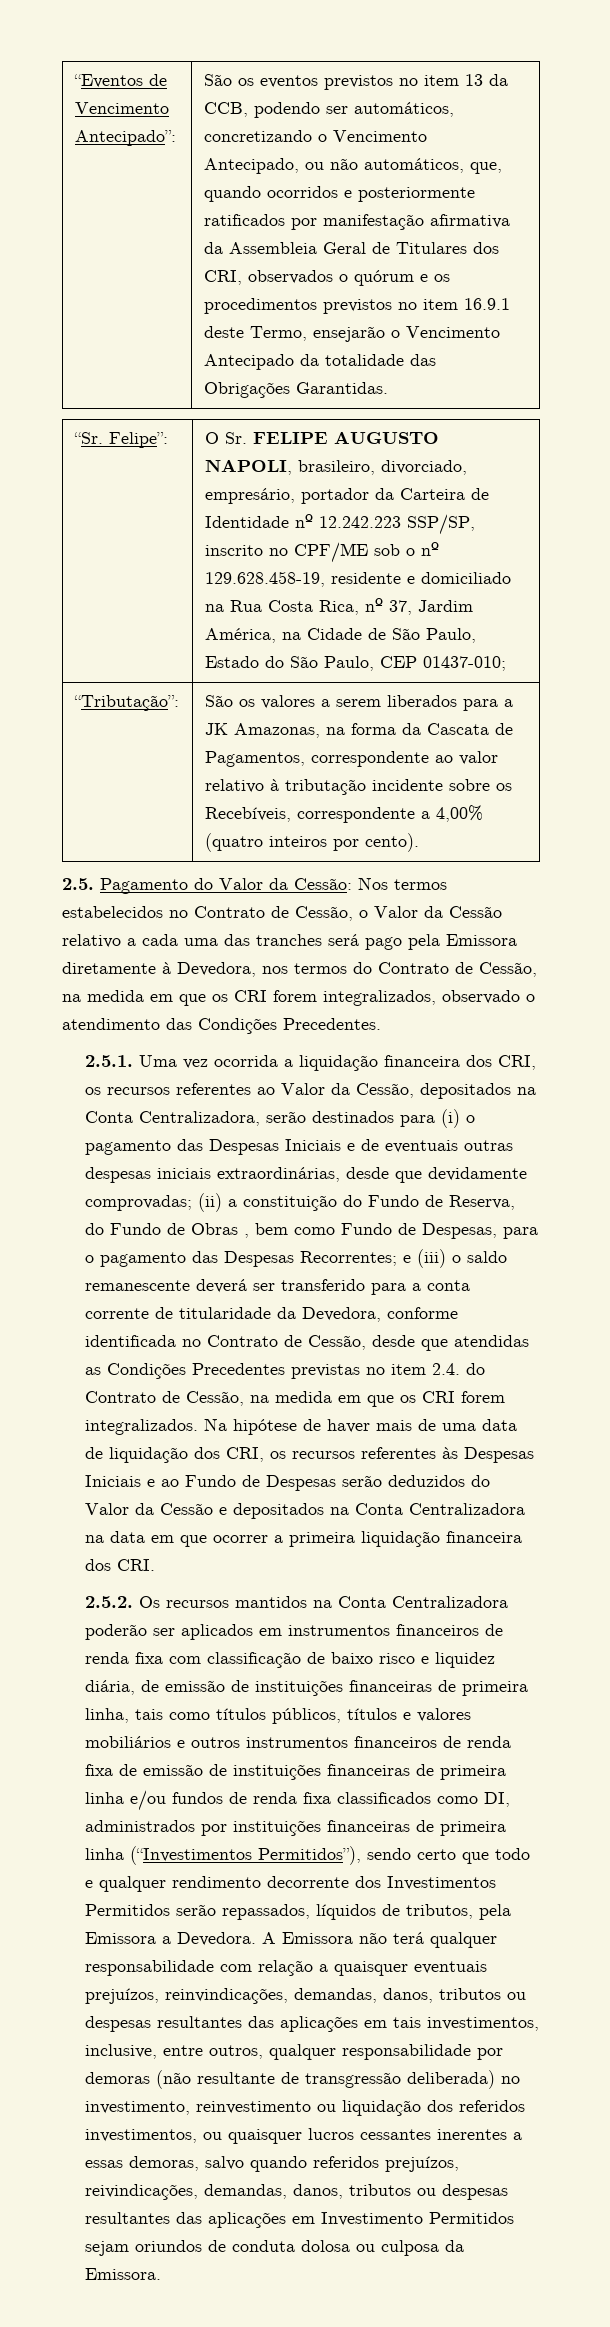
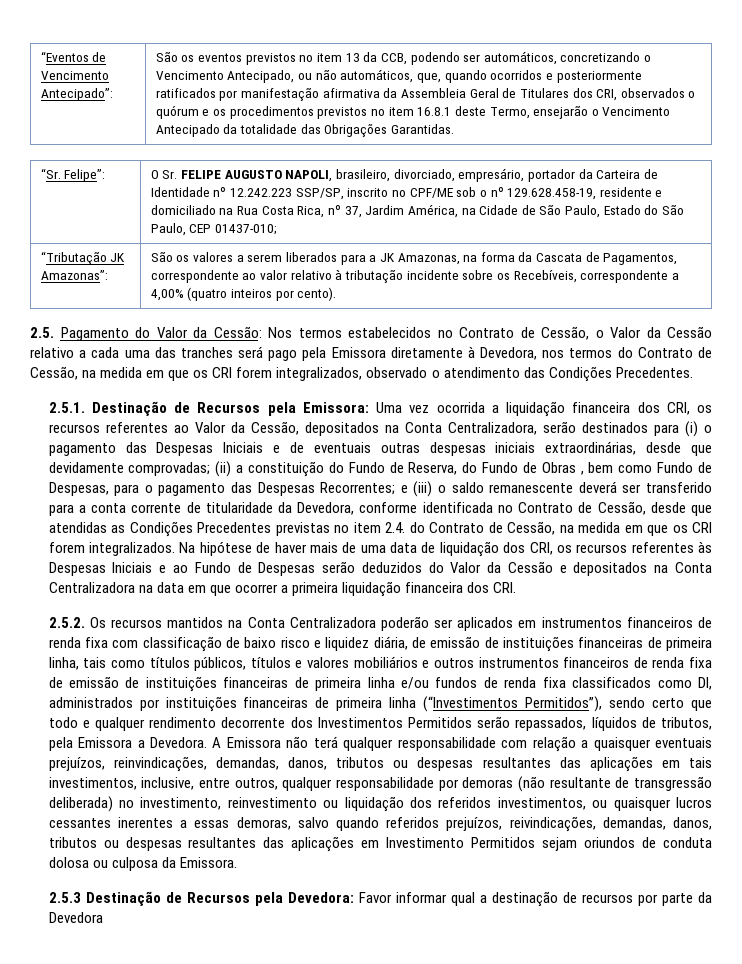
- São os eventos previstos no item 13 da CCB, podendo ser automáticos, concretizando o Vencimento Antecipado, ou não automáticos, que, quando ocorridos e posteriormente ratificados por manifestação afirmativa da Assembleia Geral de Titulares dos CRI, observados o quórum e os procedimentos previstos no item 16.9.1 deste Termo, ensejarão o Vencimento Antecipado da totalidade das Obrigações Garantidas.
+ São os eventos previstos no item 13 da CCB, podendo ser automáticos, concretizando o Vencimento Antecipado, ou não automáticos, que, quando ocorridos e posteriormente ratificados por manifestação afirmativa da Assembleia Geral de Titulares dos CRI, observados o quórum e os procedimentos previstos no item 16.8.1 deste Termo, ensejarão o Vencimento Antecipado da totalidade das Obrigações Garantidas.
- “Tributação”: | São os valores a serem liberados para a JK Amazonas, na forma da Cascata de Pagamentos, correspondente ao valor relativo à tributação incidente sobre os Recebíveis, correspondente a 4,00% (quatro inteiros por cento).
+ “Tributação JK Amazonas”: | São os valores a serem liberados para a JK Amazonas, na forma da Cascata de Pagamentos, correspondente ao valor relativo à tributação incidente sobre os Recebíveis, correspondente a 4,00% (quatro inteiros por cento).
- 2.5.1. Uma vez ocorrida a liquidação financeira dos CRI, os recursos referentes ao Valor da Cessão, depositados na Conta Centralizadora, serão destinados para (i) o pagamento das Despesas Iniciais e de eventuais outras despesas iniciais extraordinárias, desde que devidamente comprovadas;
+ 2.5.1. Destinação de Recursos pela Emissora: Uma vez ocorrida a liquidação financeira dos CRI, os recursos referentes ao Valor da Cessão, depositados na Conta Centralizadora, serão destinados para (i) o pagamento das Despesas Iniciais e de eventuais outras despesas iniciais extraordinárias, desde que devidamente comprovadas;
+ 2.5.3 Destinação de Recursos pela Devedora: Favor informar qual a destinação de recursos por parte da Devedora

